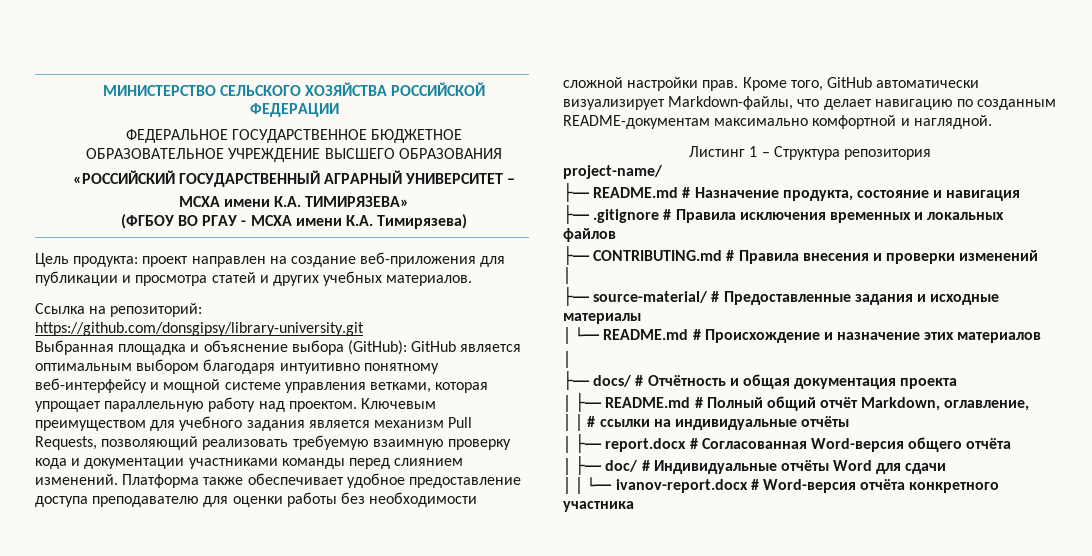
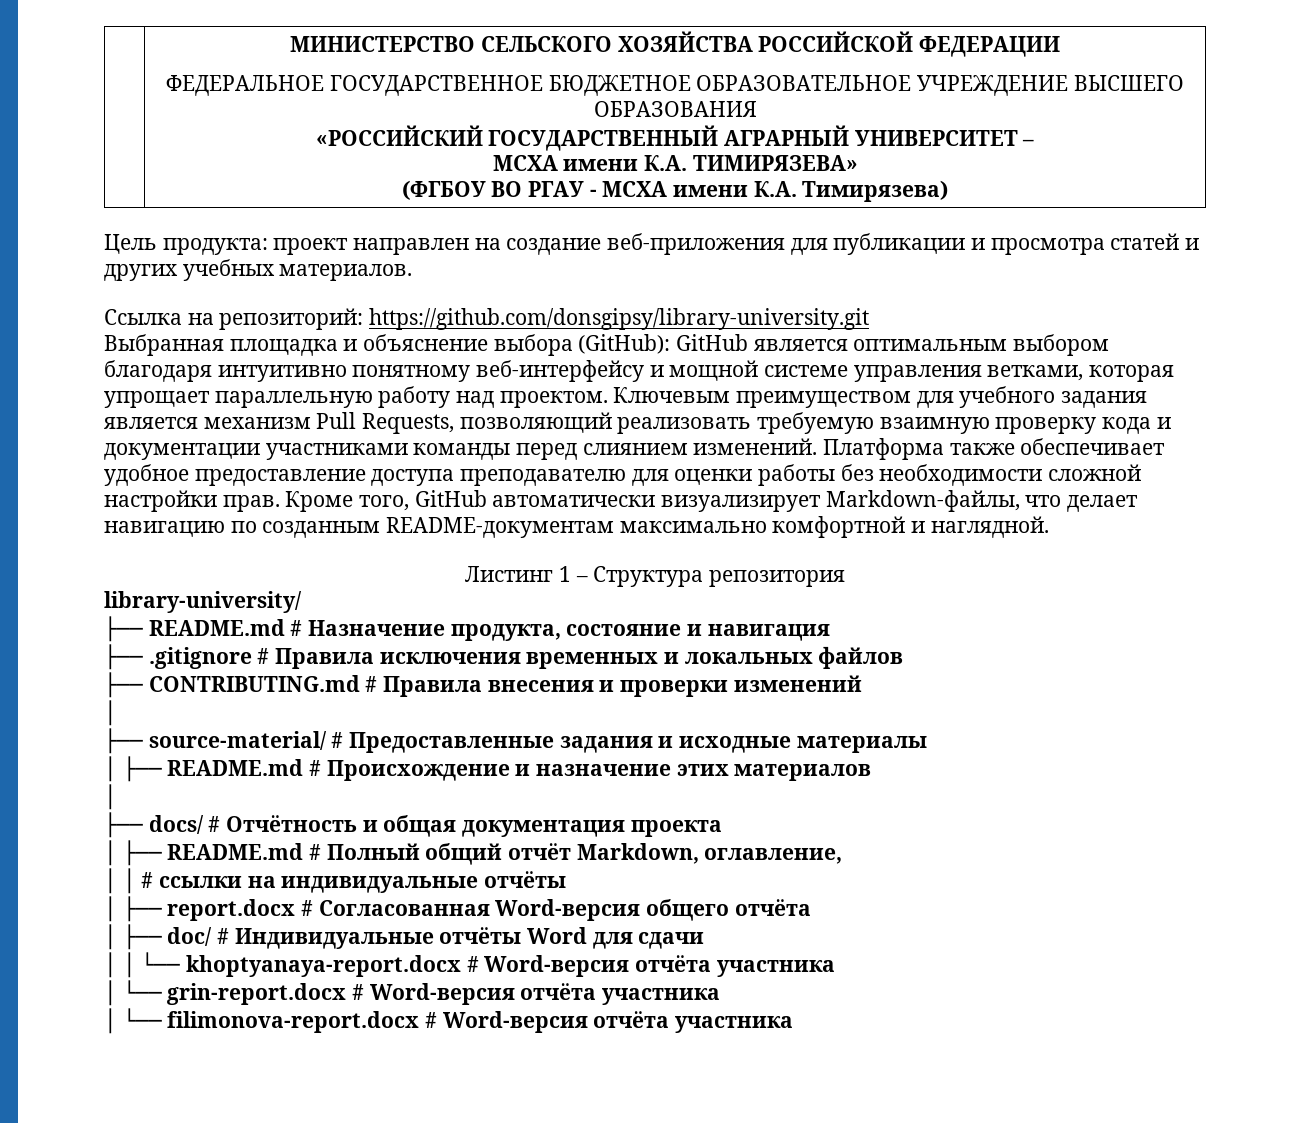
- project-name/
+ library-university/
- │ └── README.md # Происхождение и назначение этих материалов
+ │ ├── README.md # Происхождение и назначение этих материалов
- │ │ └── ivanov-report.docx # Word-версия отчёта конкретного участника
+ │ │ └── khoptyanaya-report.docx # Word-версия отчёта участника
+ │ └── grin-report.docx # Word-версия отчёта участника
+ │ └── filimonova-report.docx # Word-версия отчёта участника

